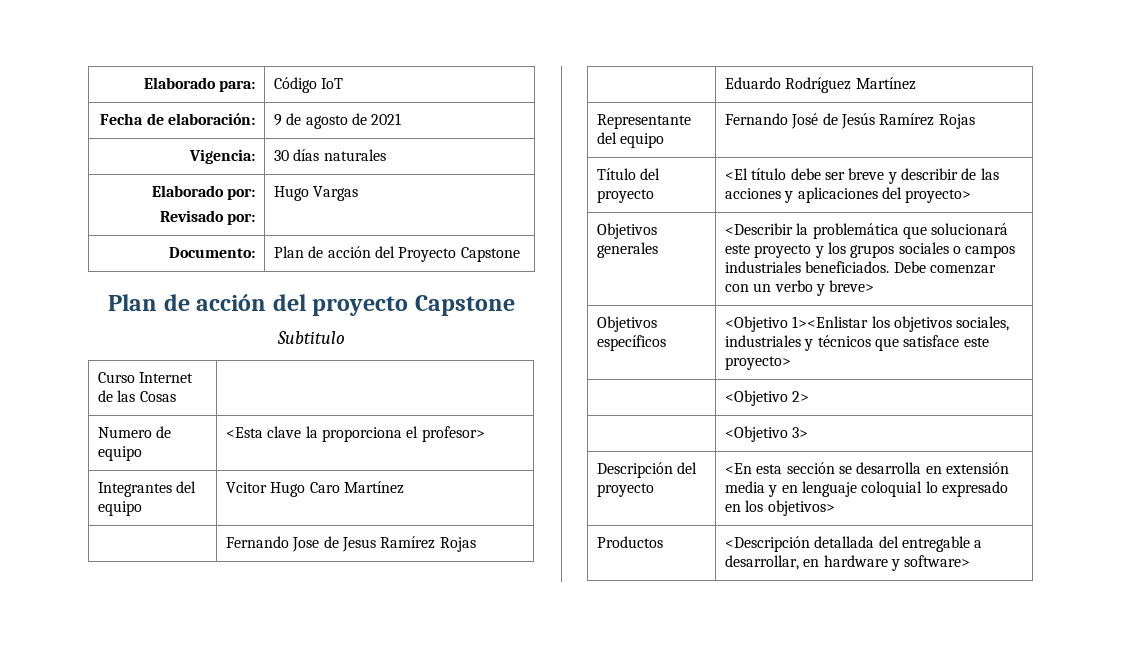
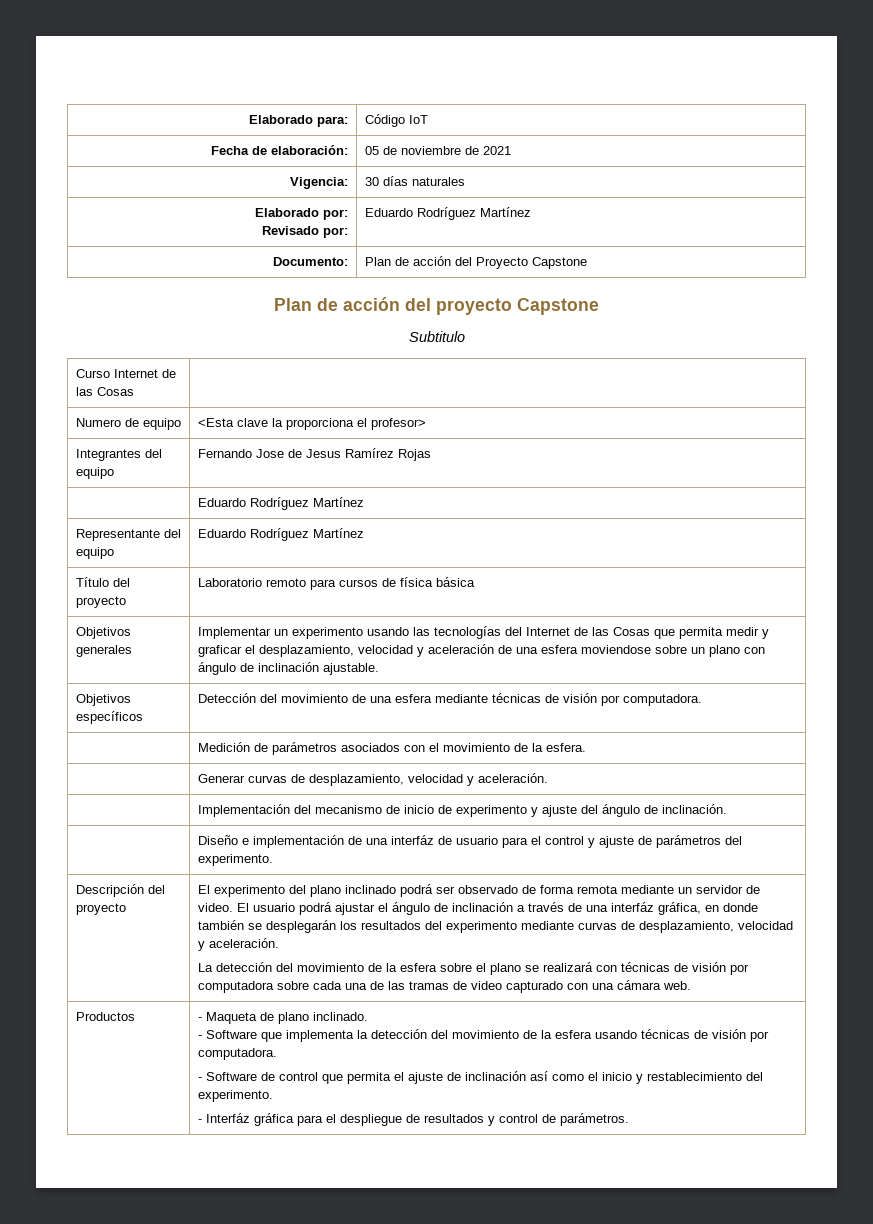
- Fecha de elaboración: | 9 de agosto de 2021
+ Fecha de elaboración: | 05 de noviembre de 2021
  Elaborado por:
- Revisado por: | Hugo Vargas
+ Revisado por: | Eduardo Rodríguez Martínez
- Integrantes del equipo | Vcitor Hugo Caro Martínez
- | Fernando Jose de Jesus Ramírez Rojas
+ Integrantes del equipo | Fernando Jose de Jesus Ramírez Rojas
- Representante del equipo | Fernando José de Jesús Ramírez Rojas
- Título del proyecto | <El título debe ser breve y describir de las acciones y aplicaciones del proyecto>
- Objetivos generales | <Describir la problemática que solucionará este proyecto y los grupos sociales o campos industriales beneficiados. Debe comenzar con un verbo y breve>
- Objetivos específicos | <Objetivo 1><Enlistar los objetivos sociales, industriales y técnicos que satisface este proyecto>
- | <Objetivo 2>
- | <Objetivo 3>
- Descripción del proyecto | <En esta sección se desarrolla en extensión media y en lenguaje coloquial lo expresado en los objetivos>
- Productos | <Descripción detallada del entregable a desarrollar, en hardware y software>
+ Representante del equipo | Eduardo Rodríguez Martínez
+ Título del proyecto | Laboratorio remoto para cursos de física básica
+ Objetivos generales | Implementar un experimento usando las tecnologías del Internet de las Cosas que permita medir y graficar el desplazamiento, velocidad y aceleración de una esfera moviendose sobre un plano con ángulo de inclinación ajustable.
+ Objetivos específicos | Detección del movimiento de una esfera mediante técnicas de visión por computadora.
+ | Medición de parámetros asociados con el movimiento de la esfera.
+ | Generar curvas de desplazamiento, velocidad y aceleración.
+ | Implementación del mecanismo de inicio de experimento y ajuste del ángulo de inclinación.
+ | Diseño e implementación de una interfáz de usuario para el control y ajuste de parámetros del experimento.
+ Descripción del proyecto | El experimento del plano inclinado podrá ser observado de forma remota mediante un servidor de video. El usuario podrá ajustar el ángulo de inclinación a través de una interfáz gráfica, en donde también se desplegarán los resultados del experimento mediante curvas de desplazamiento, velocidad y aceleración.
+ La detección del movimiento de la esfera sobre el plano se realizará con técnicas de visión por computadora sobre cada una de las tramas de video capturado con una cámara web.
+ Productos | - Maqueta de plano inclinado.
+ - Software que implementa la detección del movimiento de la esfera usando técnicas de visión por computadora.
+ - Software de control que permita el ajuste de inclinación así como el inicio y restablecimiento del experimento.
+ - Interfáz gráfica para el despliegue de resultados y control de parámetros.

